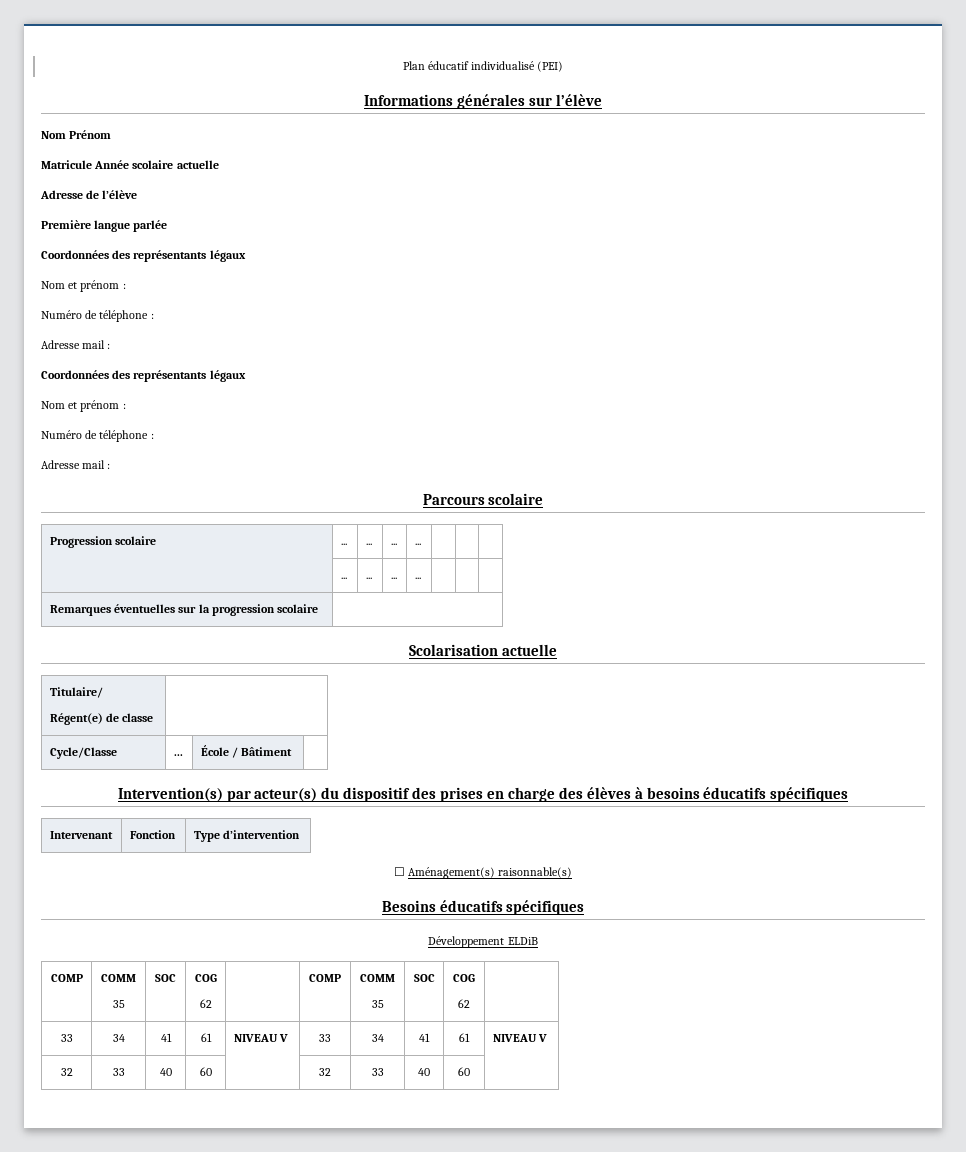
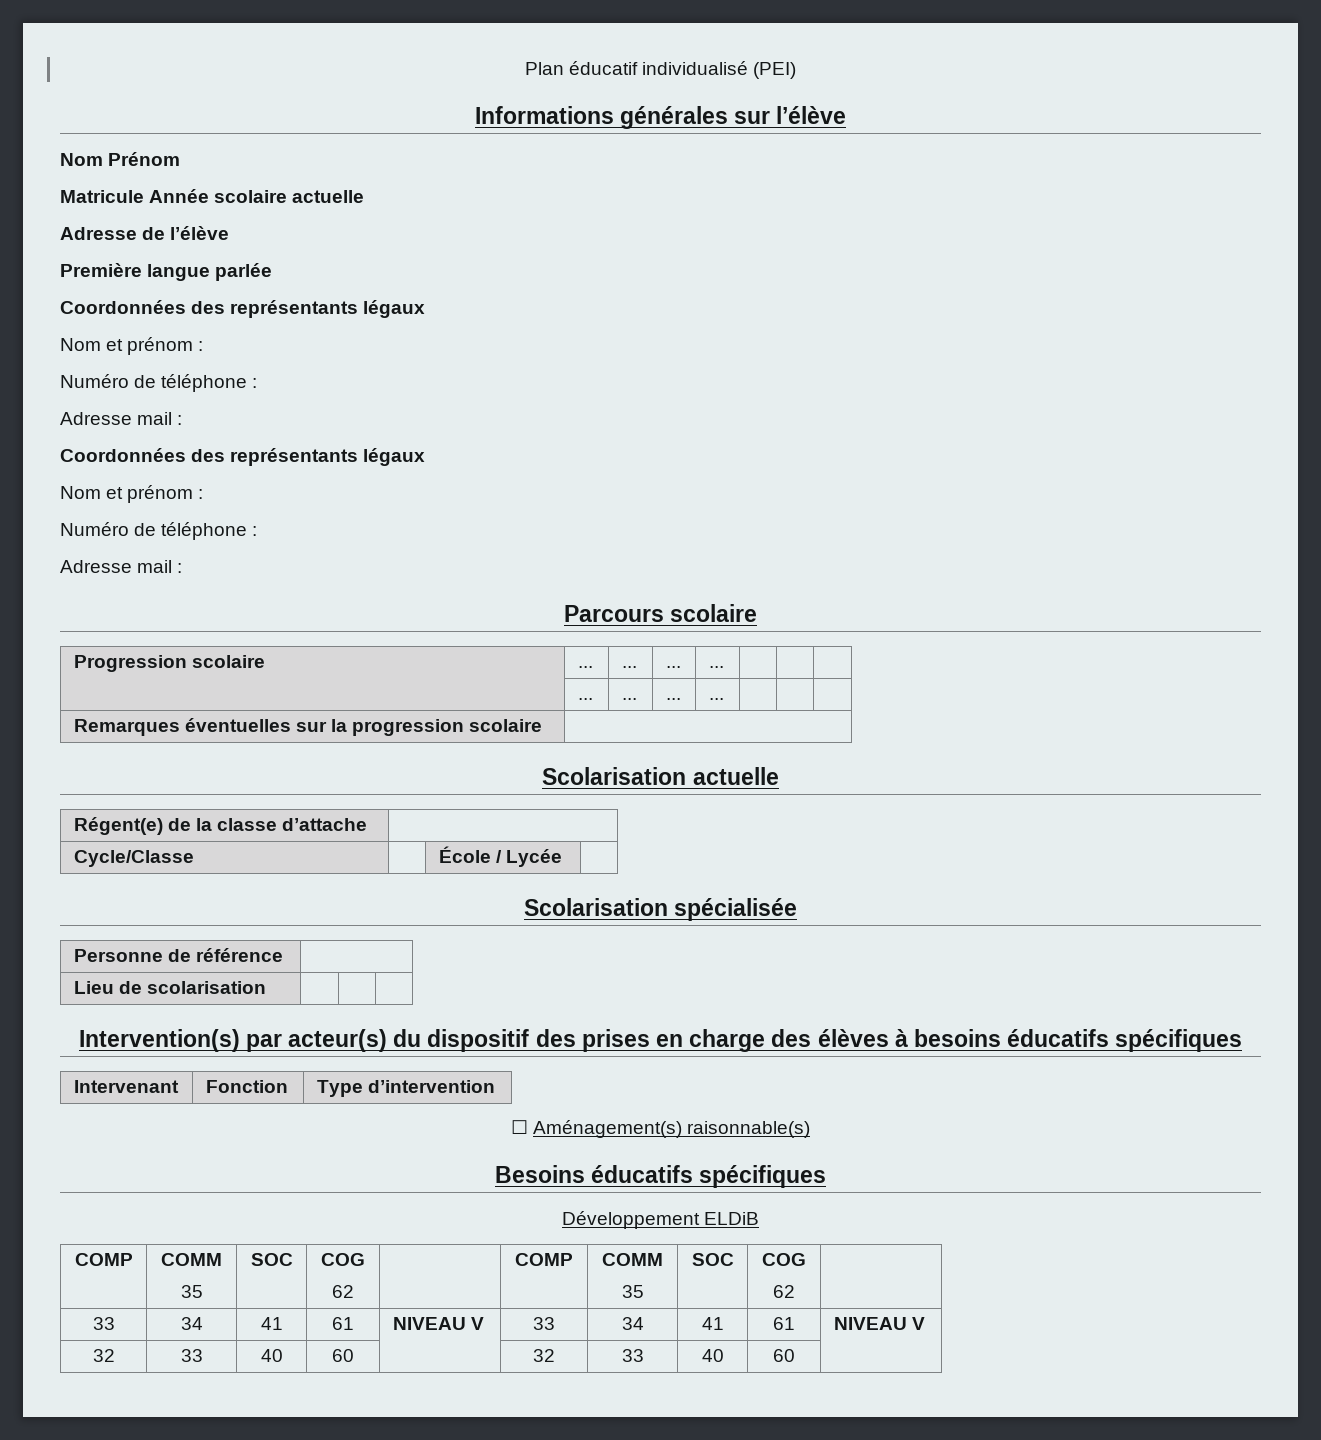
- Titulaire/
- Régent(e) de classe |
+ Régent(e) de la classe d’attache |
- Cycle/Classe | ... | École / Bâtiment |
+ Cycle/Classe | | École / Lycée |
+ Scolarisation spécialisée
+ Personne de référence |
+ Lieu de scolarisation | | |

